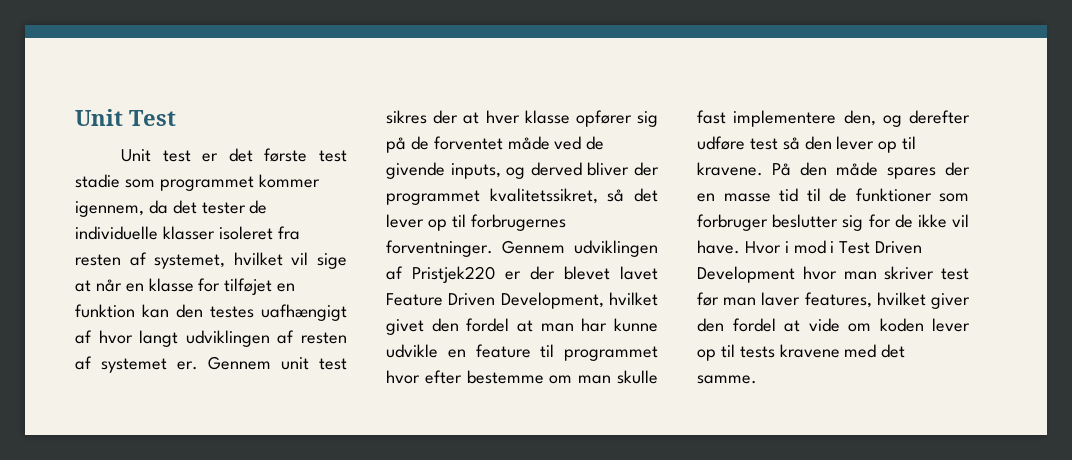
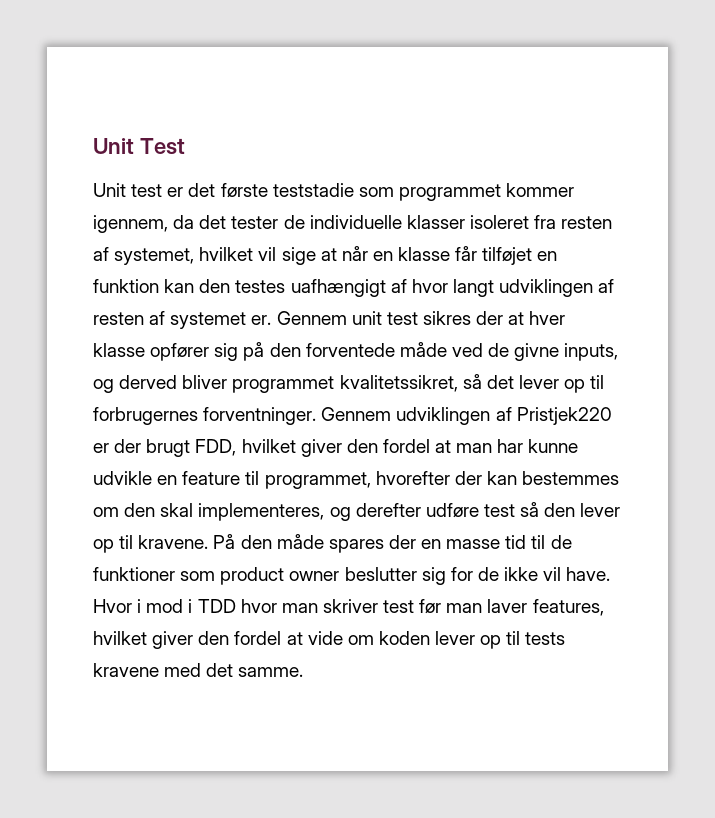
- Unit test er det første test stadie som programmet kommer igennem, da det tester de individuelle klasser isoleret fra resten af systemet, hvilket vil sige at når en klasse for tilføjet en funktion kan den testes uafhængigt af hvor langt udviklingen af resten af systemet er.
+ Unit test er det første teststadie som programmet kommer igennem, da det tester de individuelle klasser isoleret fra resten af systemet, hvilket vil sige at når en klasse får tilføjet en funktion kan den testes uafhængigt af hvor langt udviklingen af resten af systemet er.
- Gennem unit test sikres der at hver klasse opfører sig på de forventet måde ved de givende inputs, og derved bliver der programmet kvalitetssikret, så det lever op til forbrugernes forventninger.
+ Gennem unit test sikres der at hver klasse opfører sig på den forventede måde ved de givne inputs, og derved bliver programmet kvalitetssikret, så det lever op til forbrugernes forventninger.
- Gennem udviklingen af Pristjek220 er der blevet lavet Feature Driven Development, hvilket givet den fordel at man har kunne udvikle en feature til programmet hvor efter bestemme om man skulle fast implementere den, og derefter udføre test så den lever op til kravene.
+ Gennem udviklingen af Pristjek220 er der brugt FDD, hvilket giver den fordel at man har kunne udvikle en feature til programmet, hvorefter der kan bestemmes om den skal implementeres, og derefter udføre test så den lever op til kravene.
- På den måde spares der en masse tid til de funktioner som forbruger beslutter sig for de ikke vil have.
+ På den måde spares der en masse tid til de funktioner som product owner beslutter sig for de ikke vil have.
- Hvor i mod i Test Driven Development hvor man skriver test før man laver features, hvilket giver den fordel at vide om koden lever op til tests kravene med det samme.
+ Hvor i mod i TDD hvor man skriver test før man laver features, hvilket giver den fordel at vide om koden lever op til tests kravene med det samme.

